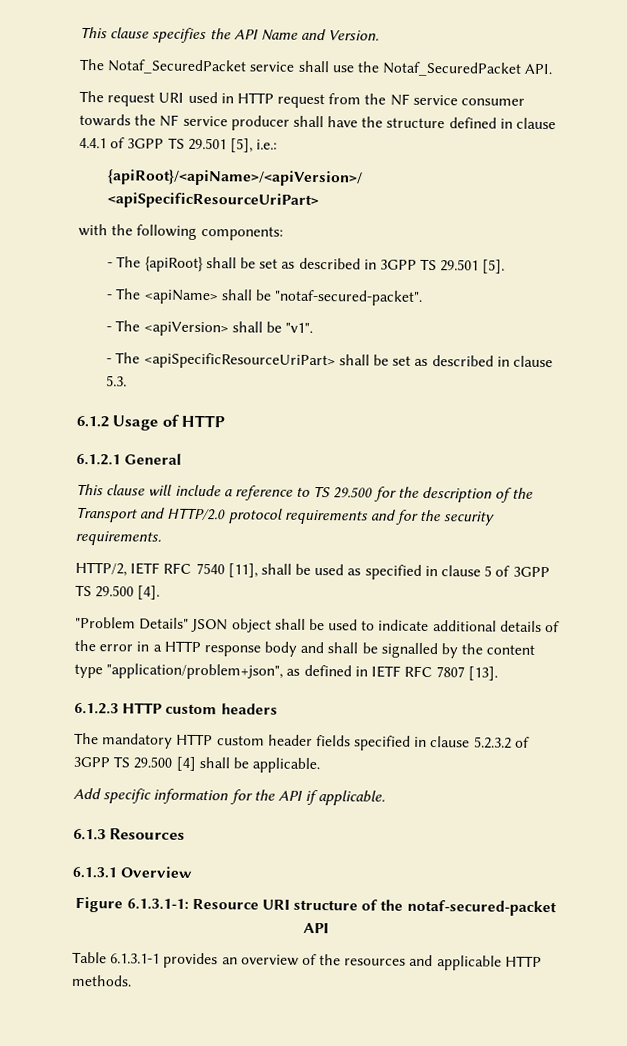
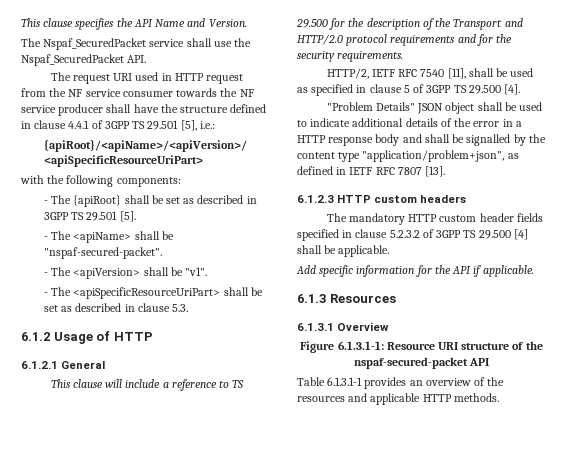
- The Notaf_SecuredPacket service shall use the Notaf_SecuredPacket API.
+ The Nspaf_SecuredPacket service shall use the Nspaf_SecuredPacket API.
- - The <apiName> shall be "notaf-secured-packet".
+ - The <apiName> shall be "nspaf-secured-packet".
- Figure 6.1.3.1-1: Resource URI structure of the notaf-secured-packet API
+ Figure 6.1.3.1-1: Resource URI structure of the nspaf-secured-packet API

